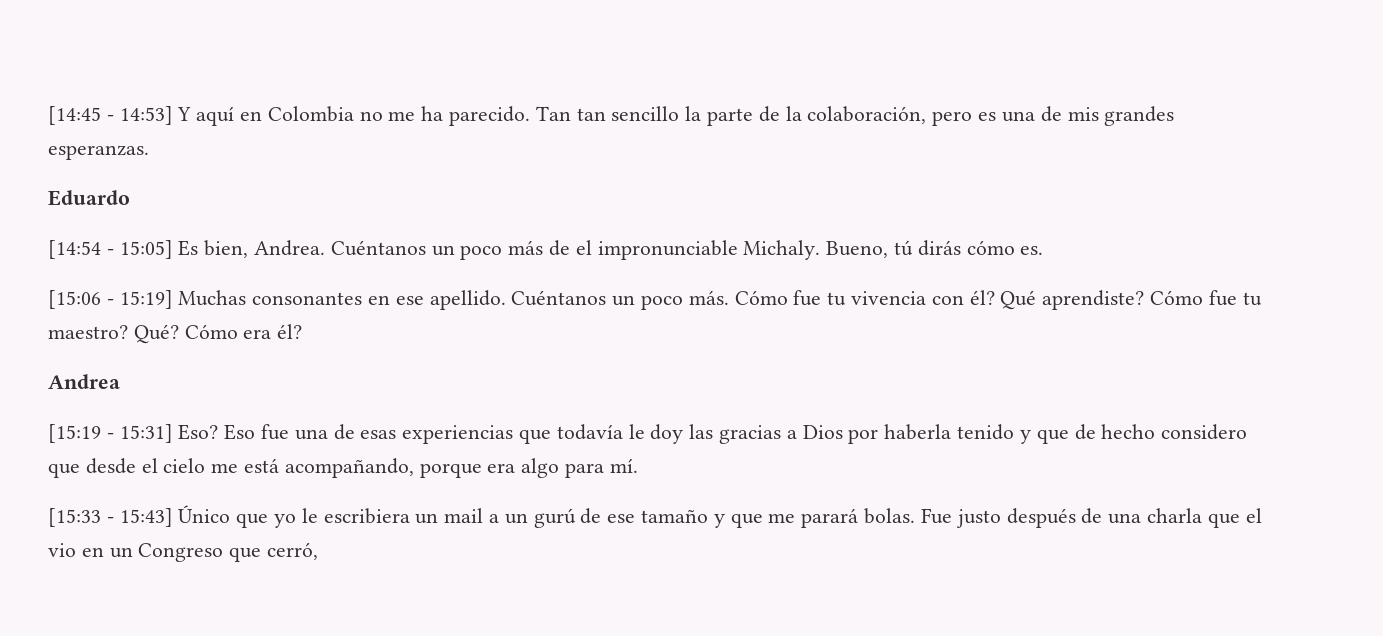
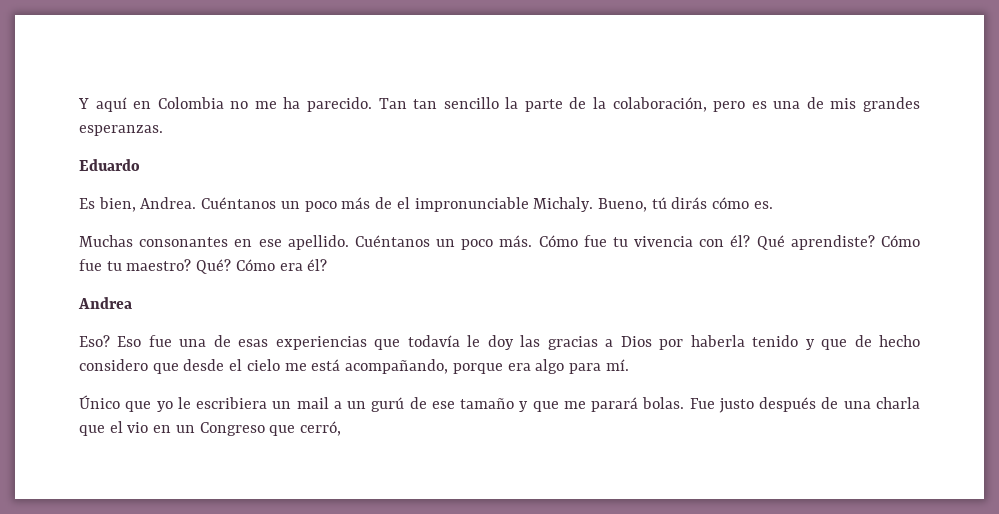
- [14:45 - 14:53] Y aquí en Colombia no me ha parecido.
+ Y aquí en Colombia no me ha parecido.
- [14:54 - 15:05] Es bien, Andrea.
+ Es bien, Andrea.
- [15:06 - 15:19] Muchas consonantes en ese apellido.
+ Muchas consonantes en ese apellido.
- [15:19 - 15:31] Eso?
+ Eso?
- [15:33 - 15:43] Único que yo le escribiera un mail a un gurú de ese tamaño y que me parará bolas.
+ Único que yo le escribiera un mail a un gurú de ese tamaño y que me parará bolas.

